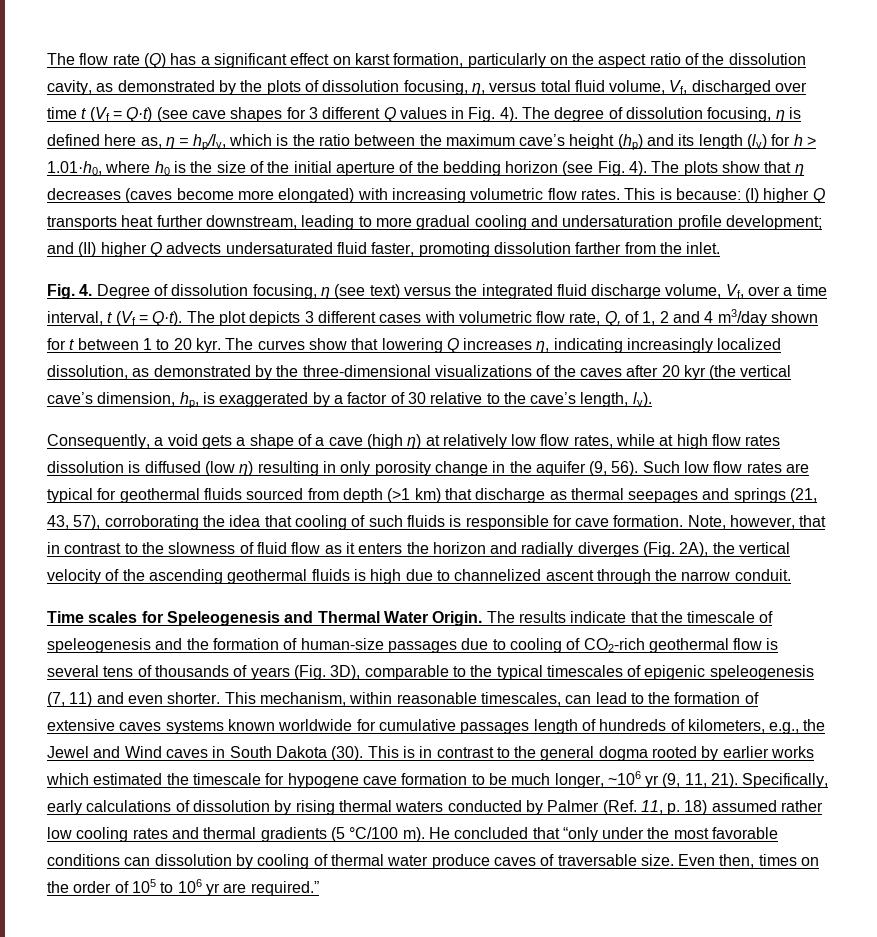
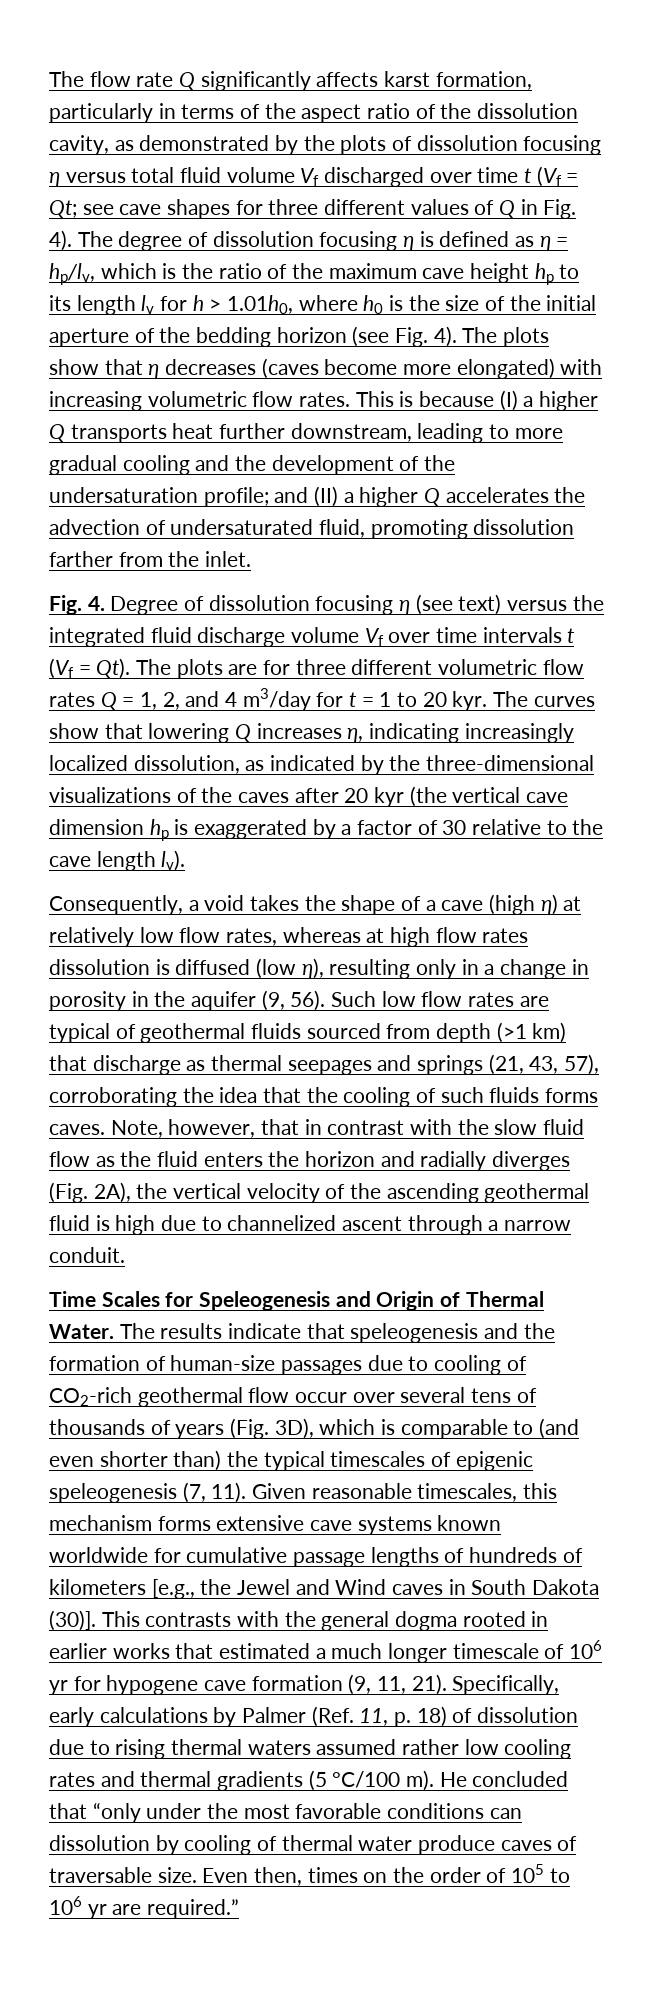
- The flow rate (Q) has a significant effect on karst formation, particularly on the aspect ratio of the dissolution cavity, as demonstrated by the plots of dissolution focusing, η, versus total fluid volume, Vf, discharged over time t (Vf = Q·t) (see cave shapes for 3 different Q values in Fig. 4).
+ The flow rate Q significantly affects karst formation, particularly in terms of the aspect ratio of the dissolution cavity, as demonstrated by the plots of dissolution focusing η versus total fluid volume Vf discharged over time t (Vf = Qt; see cave shapes for three different values of Q in Fig. 4).
- The degree of dissolution focusing, η is defined here as, η = hp/lv, which is the ratio between the maximum cave’s height (hp) and its length (lv) for h > 1.01·h0, where h0 is the size of the initial aperture of the bedding horizon (see Fig. 4).
+ The degree of dissolution focusing η is defined as η = hp/lv, which is the ratio of the maximum cave height hp to its length lv for h > 1.01h0, where h0 is the size of the initial aperture of the bedding horizon (see Fig. 4).
- This is because: (I) higher Q transports heat further downstream, leading to more gradual cooling and undersaturation profile development; and (II) higher Q advects undersaturated fluid faster, promoting dissolution farther from the inlet.
+ This is because (I) a higher Q transports heat further downstream, leading to more gradual cooling and the development of the undersaturation profile; and (II) a higher Q accelerates the advection of undersaturated fluid, promoting dissolution farther from the inlet.
- Fig. 4. Degree of dissolution focusing, η (see text) versus the integrated fluid discharge volume, Vf, over a time interval, t (Vf = Q·t). The plot depicts 3 different cases with volumetric flow rate, Q, of 1, 2 and 4 m3/day shown for t between 1 to 20 kyr.
+ Fig. 4. Degree of dissolution focusing η (see text) versus the integrated fluid discharge volume Vf over time intervals t (Vf = Qt). The plots are for three different volumetric flow rates Q = 1, 2, and 4 m3/day for t = 1 to 20 kyr.
- The curves show that lowering Q increases η, indicating increasingly localized dissolution, as demonstrated by the three-dimensional visualizations of the caves after 20 kyr (the vertical cave’s dimension, hp, is exaggerated by a factor of 30 relative to the cave’s length, lv).
+ The curves show that lowering Q increases η, indicating increasingly localized dissolution, as indicated by the three-dimensional visualizations of the caves after 20 kyr (the vertical cave dimension hp is exaggerated by a factor of 30 relative to the cave length lv).
- Consequently, a void gets a shape of a cave (high η) at relatively low flow rates, while at high flow rates dissolution is diffused (low η) resulting in only porosity change in the aquifer (9, 56).
+ Consequently, a void takes the shape of a cave (high η) at relatively low flow rates, whereas at high flow rates dissolution is diffused (low η), resulting only in a change in porosity in the aquifer (9, 56).
- Such low flow rates are typical for geothermal fluids sourced from depth (>1 km) that discharge as thermal seepages and springs (21, 43, 57), corroborating the idea that cooling of such fluids is responsible for cave formation.
+ Such low flow rates are typical of geothermal fluids sourced from depth (>1 km) that discharge as thermal seepages and springs (21, 43, 57), corroborating the idea that the cooling of such fluids forms caves.
- Note, however, that in contrast to the slowness of fluid flow as it enters the horizon and radially diverges (Fig. 2A), the vertical velocity of the ascending geothermal fluids is high due to channelized ascent through the narrow conduit.
+ Note, however, that in contrast with the slow fluid flow as the fluid enters the horizon and radially diverges (Fig. 2A), the vertical velocity of the ascending geothermal fluid is high due to channelized ascent through a narrow conduit.
- Time scales for Speleogenesis and Thermal Water Origin.
+ Time Scales for Speleogenesis and Origin of Thermal Water.
- The results indicate that the timescale of speleogenesis and the formation of human-size passages due to cooling of CO2-rich geothermal flow is several tens of thousands of years (Fig. 3D), comparable to the typical timescales of epigenic speleogenesis (7, 11) and even shorter. This mechanism, within reasonable timescales, can lead to the formation of extensive caves systems known worldwide for cumulative passages length of hundreds of kilometers, e.g., the Jewel and Wind caves in South Dakota (30). This is in contrast to the general dogma rooted by earlier works which estimated the timescale for hypogene cave formation to be much longer, ~106 yr (9, 11, 21).
+ The results indicate that speleogenesis and the formation of human-size passages due to cooling of CO2-rich geothermal flow occur over several tens of thousands of years (Fig. 3D), which is comparable to (and even shorter than) the typical timescales of epigenic speleogenesis (7, 11). Given reasonable timescales, this mechanism forms extensive cave systems known worldwide for cumulative passage lengths of hundreds of kilometers [e.g., the Jewel and Wind caves in South Dakota (30)]. This contrasts with the general dogma rooted in earlier works that estimated a much longer timescale of 106 yr for hypogene cave formation (9, 11, 21).
- Specifically, early calculations of dissolution by rising thermal waters conducted by Palmer (Ref. 11, p. 18) assumed rather low cooling rates and thermal gradients (5 °C/100 m).
+ Specifically, early calculations by Palmer (Ref. 11, p. 18) of dissolution due to rising thermal waters assumed rather low cooling rates and thermal gradients (5 °C/100 m).

